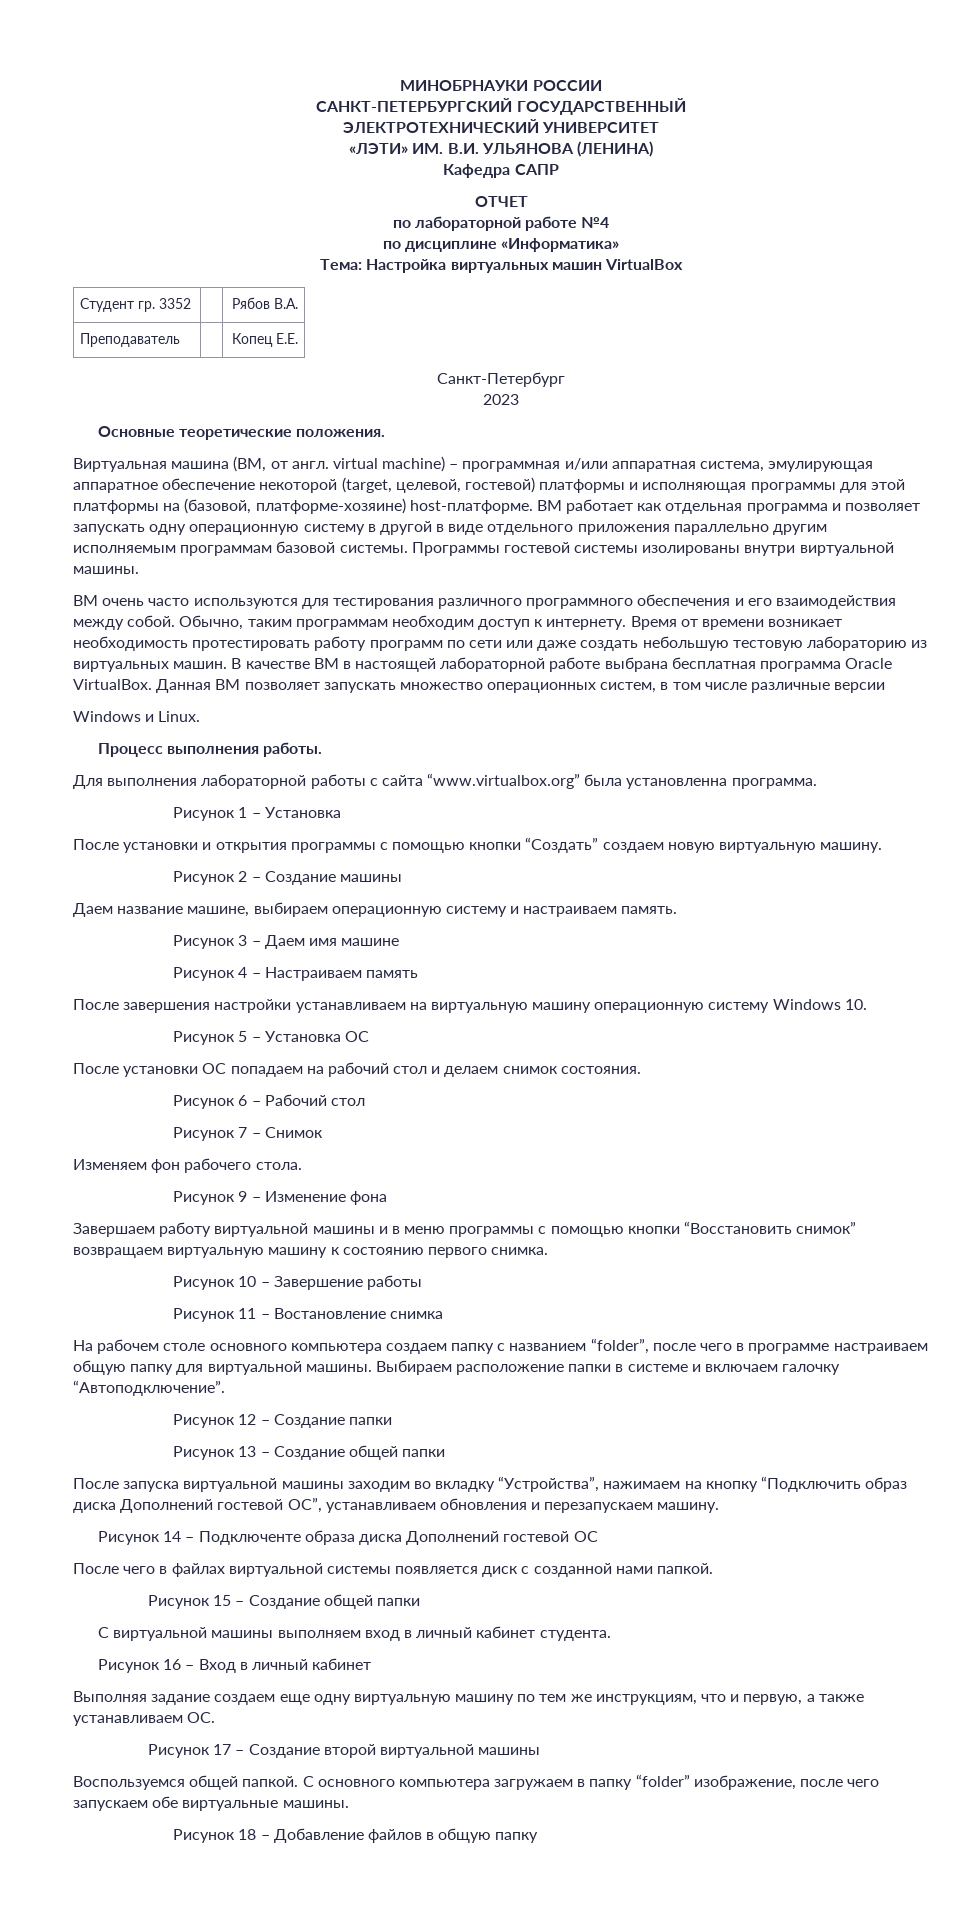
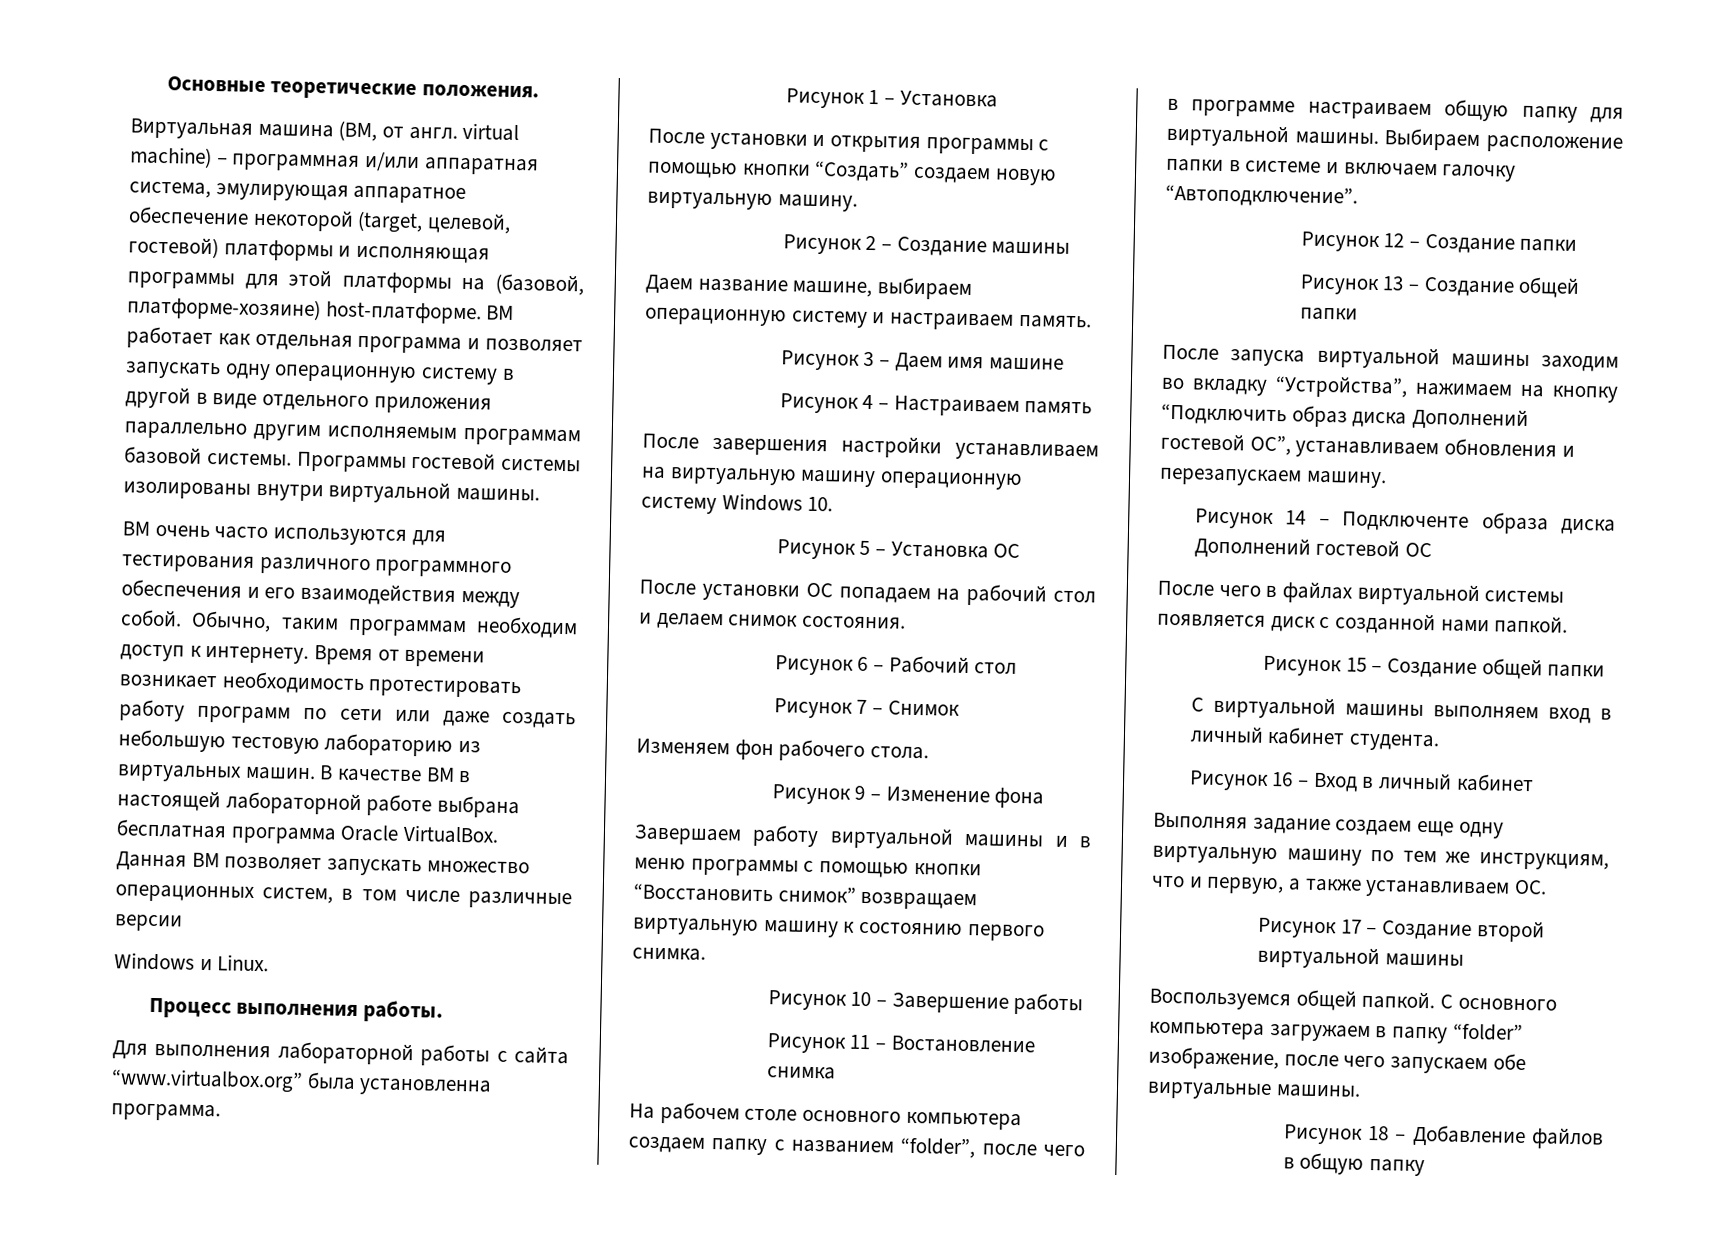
- МИНОБРНАУКИ РОССИИ
- САНКТ-ПЕТЕРБУРГСКИЙ ГОСУДАРСТВЕННЫЙ
- ЭЛЕКТРОТЕХНИЧЕСКИЙ УНИВЕРСИТЕТ
- «ЛЭТИ» ИМ. В.И. УЛЬЯНОВА (ЛЕНИНА)
- Кафедра САПР
- ОТЧЕТ
- по лабораторной работе №4
- по дисциплине «Информатика»
- Тема: Настройка виртуальных машин VirtualBox
- Студент гр. 3352 | | Рябов В.А.
- Преподаватель | | Копец Е.Е.
- Санкт-Петербург
- 2023

